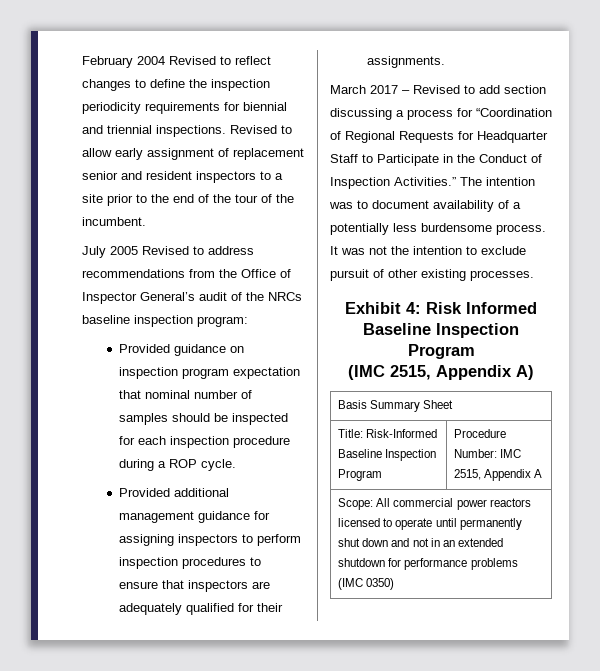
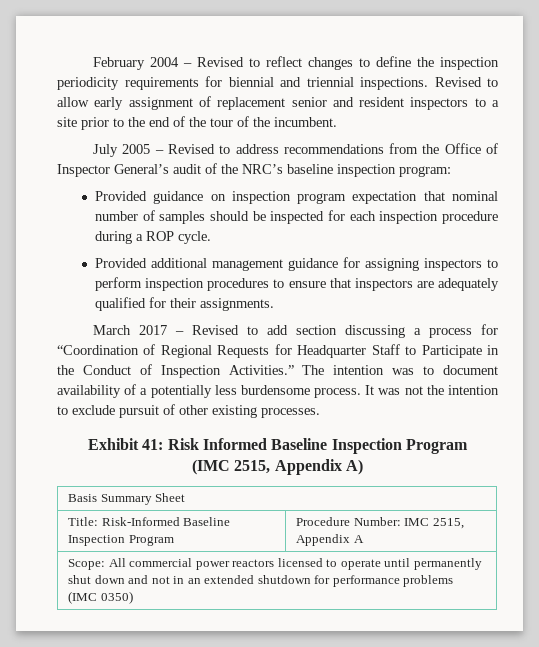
- February 2004 Revised to reflect changes to define the inspection periodicity requirements for biennial and triennial inspections.
+ February 2004 – Revised to reflect changes to define the inspection periodicity requirements for biennial and triennial inspections.
- July 2005 Revised to address recommendations from the Office of Inspector General’s audit of the NRCs baseline inspection program:
+ July 2005 – Revised to address recommendations from the Office of Inspector General’s audit of the NRC’s baseline inspection program:
- Exhibit 4: Risk Informed Baseline Inspection Program
+ Exhibit 41: Risk Informed Baseline Inspection Program

